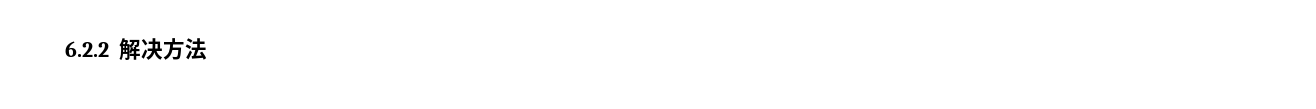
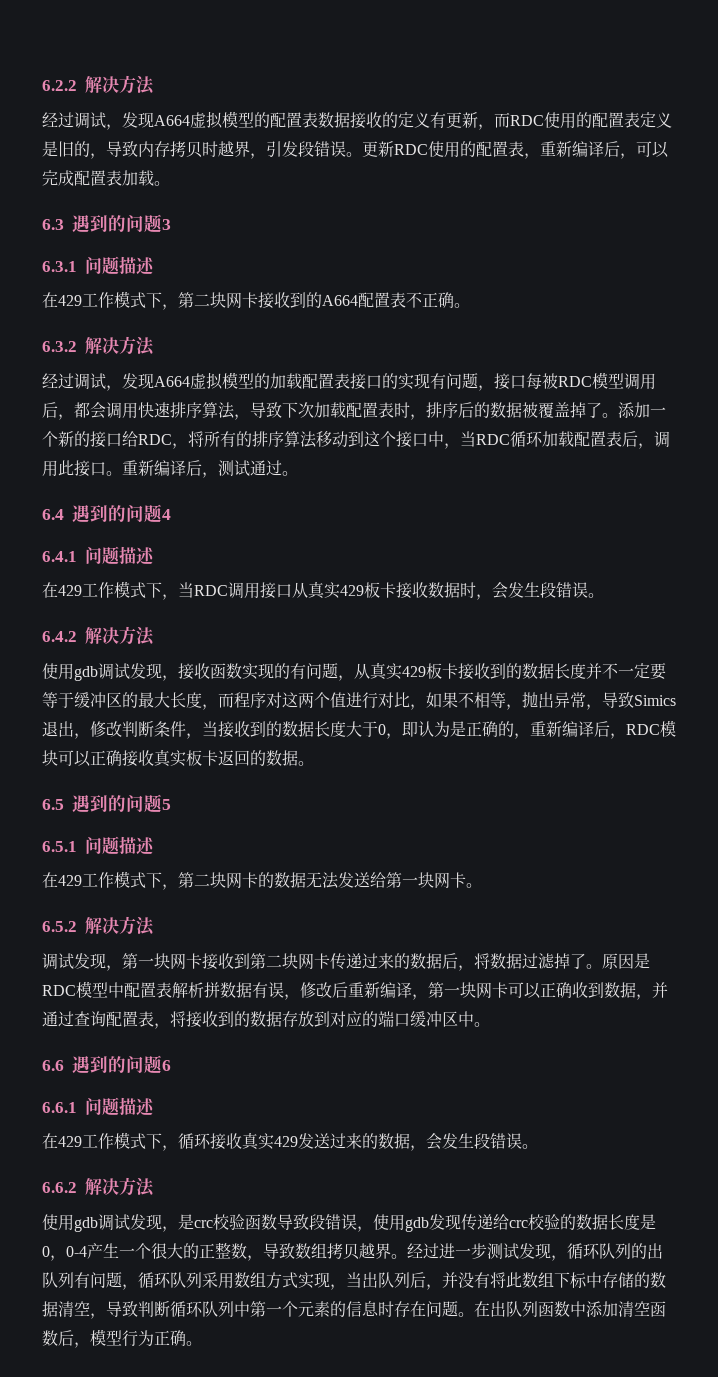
+ 经过调试，发现A664虚拟模型的配置表数据接收的定义有更新，而RDC使用的配置表定义是旧的，导致内存拷贝时越界，引发段错误。更新RDC使用的配置表，重新编译后，可以完成配置表加载。
+ 6.3遇到的问题3
+ 6.3.1问题描述
+ 在429工作模式下，第二块网卡接收到的A664配置表不正确。
+ 6.3.2解决方法
+ 经过调试，发现A664虚拟模型的加载配置表接口的实现有问题，接口每被RDC模型调用后，都会调用快速排序算法，导致下次加载配置表时，排序后的数据被覆盖掉了。添加一个新的接口给RDC，将所有的排序算法移动到这个接口中，当RDC循环加载配置表后，调用此接口。重新编译后，测试通过。
+ 6.4遇到的问题4
+ 6.4.1问题描述
+ 在429工作模式下，当RDC调用接口从真实429板卡接收数据时，会发生段错误。
+ 6.4.2解决方法
+ 使用gdb调试发现，接收函数实现的有问题，从真实429板卡接收到的数据长度并不一定要等于缓冲区的最大长度，而程序对这两个值进行对比，如果不相等，抛出异常，导致Simics退出，修改判断条件，当接收到的数据长度大于0，即认为是正确的，重新编译后，RDC模块可以正确接收真实板卡返回的数据。
+ 6.5遇到的问题5
+ 6.5.1问题描述
+ 在429工作模式下，第二块网卡的数据无法发送给第一块网卡。
+ 6.5.2解决方法
+ 调试发现，第一块网卡接收到第二块网卡传递过来的数据后，将数据过滤掉了。原因是RDC模型中配置表解析拼数据有误，修改后重新编译，第一块网卡可以正确收到数据，并通过查询配置表，将接收到的数据存放到对应的端口缓冲区中。
+ 6.6遇到的问题6
+ 6.6.1问题描述
+ 在429工作模式下，循环接收真实429发送过来的数据，会发生段错误。
+ 6.6.2解决方法
+ 使用gdb调试发现，是crc校验函数导致段错误，使用gdb发现传递给crc校验的数据长度是0，0-4产生一个很大的正整数，导致数组拷贝越界。经过进一步测试发现，循环队列的出队列有问题，循环队列采用数组方式实现，当出队列后，并没有将此数组下标中存储的数据清空，导致判断循环队列中第一个元素的信息时存在问题。在出队列函数中添加清空函数后，模型行为正确。

